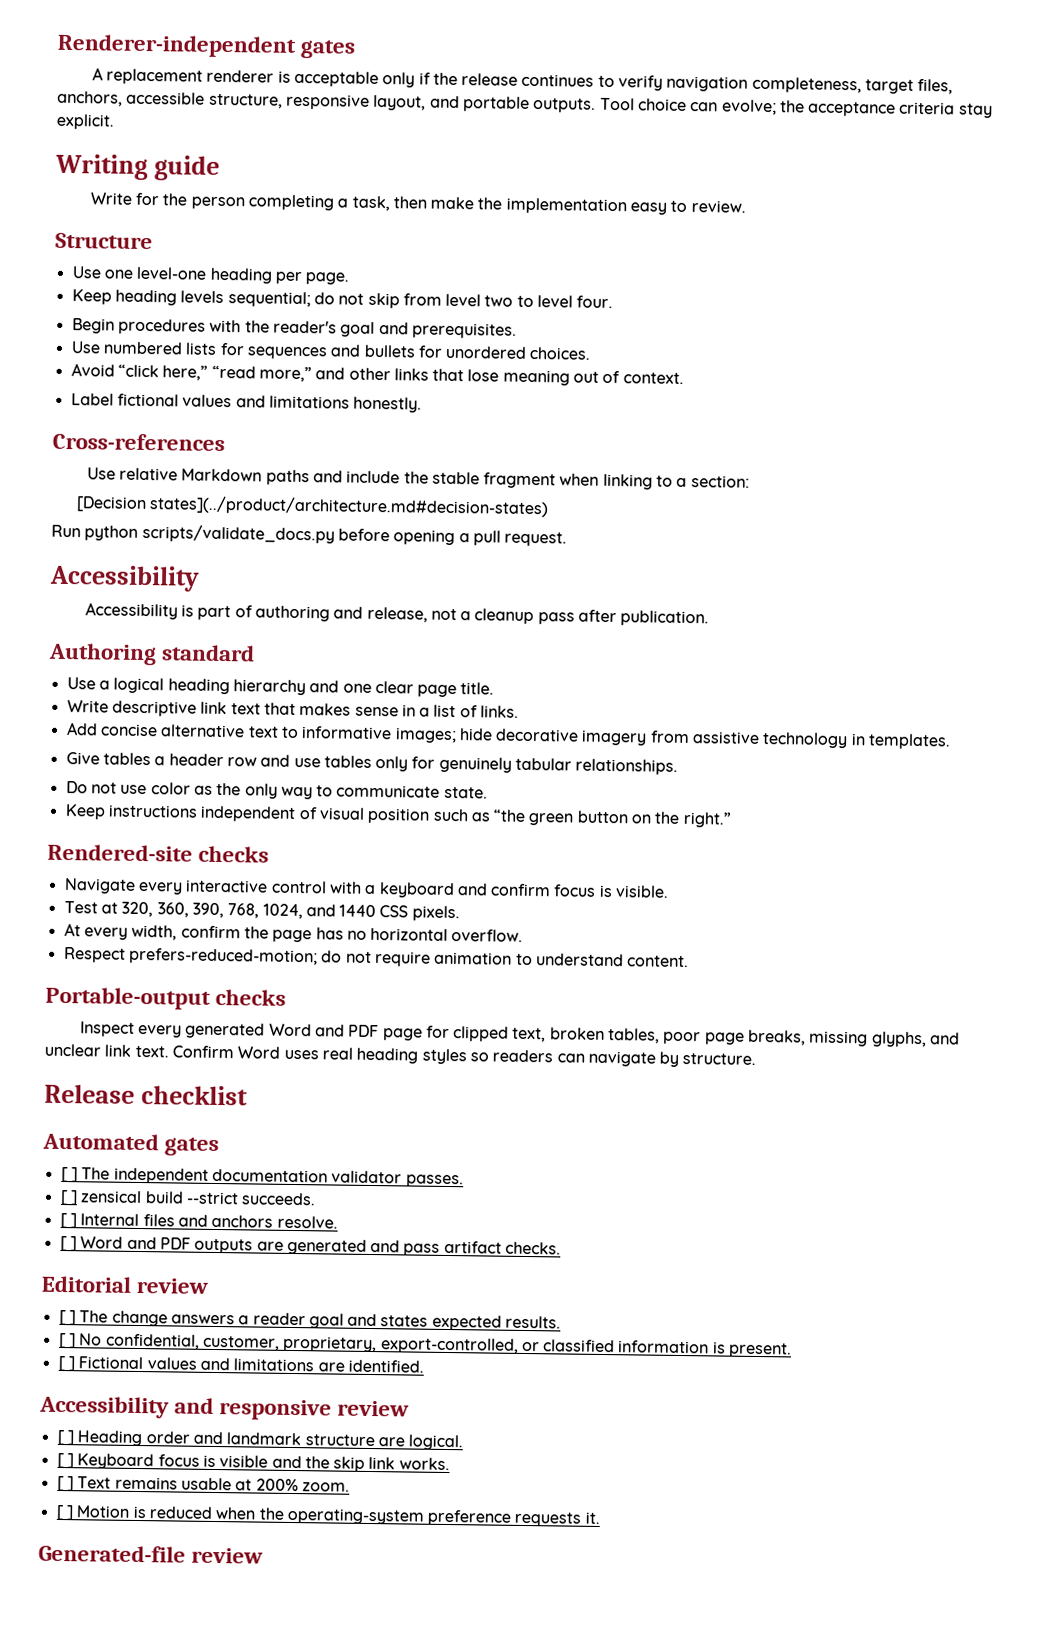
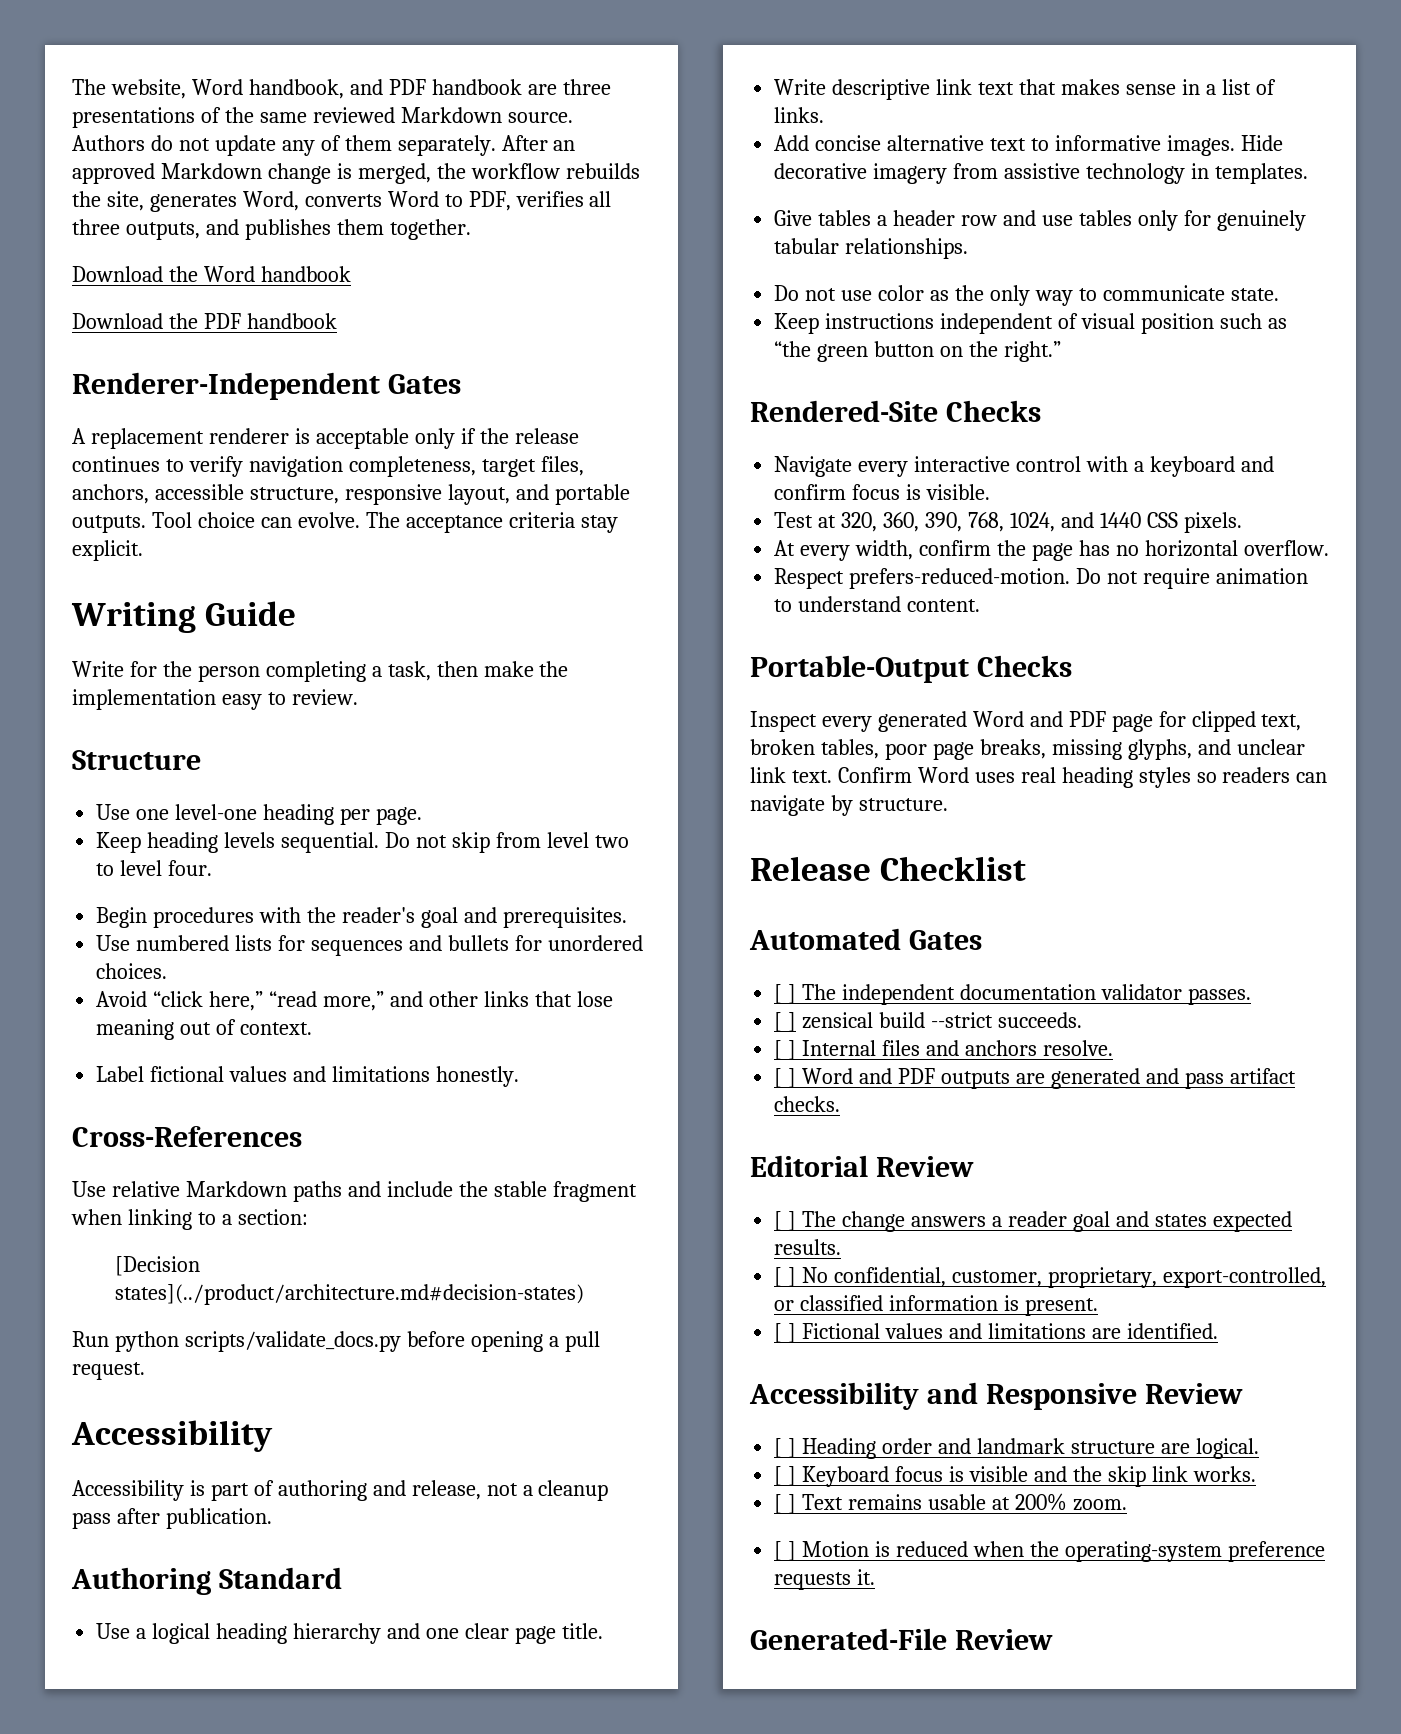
- Renderer-independent gates
+ The website, Word handbook, and PDF handbook are three presentations of the same reviewed Markdown source. Authors do not update any of them separately. After an approved Markdown change is merged, the workflow rebuilds the site, generates Word, converts Word to PDF, verifies all three outputs, and publishes them together.
+ Download the Word handbook
+ Download the PDF handbook
+ Renderer-Independent Gates
- Tool choice can evolve; the acceptance criteria stay explicit.
+ Tool choice can evolve. The acceptance criteria stay explicit.
- Writing guide
+ Writing Guide
- Keep heading levels sequential; do not skip from level two to level four.
+ Keep heading levels sequential. Do not skip from level two to level four.
- Cross-references
+ Cross-References
- Authoring standard
+ Authoring Standard
- Add concise alternative text to informative images; hide decorative imagery from assistive technology in templates.
+ Add concise alternative text to informative images. Hide decorative imagery from assistive technology in templates.
- Rendered-site checks
+ Rendered-Site Checks
- Respect prefers-reduced-motion; do not require animation to understand content.
+ Respect prefers-reduced-motion. Do not require animation to understand content.
- Portable-output checks
+ Portable-Output Checks
- Release checklist
+ Release Checklist
- Automated gates
+ Automated Gates
- Editorial review
+ Editorial Review
- Accessibility and responsive review
+ Accessibility and Responsive Review
- Generated-file review
+ Generated-File Review

